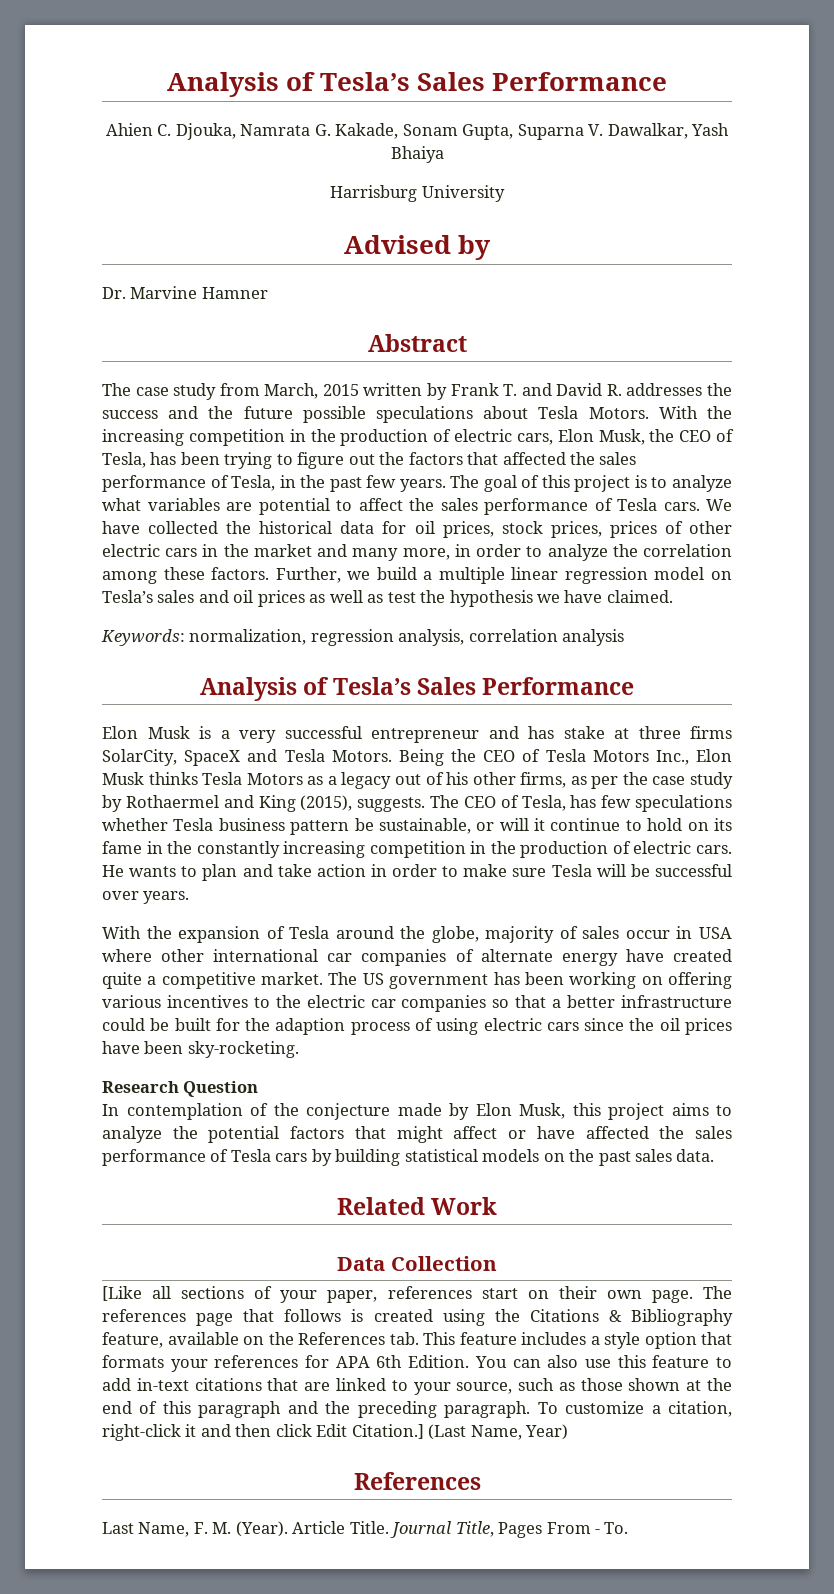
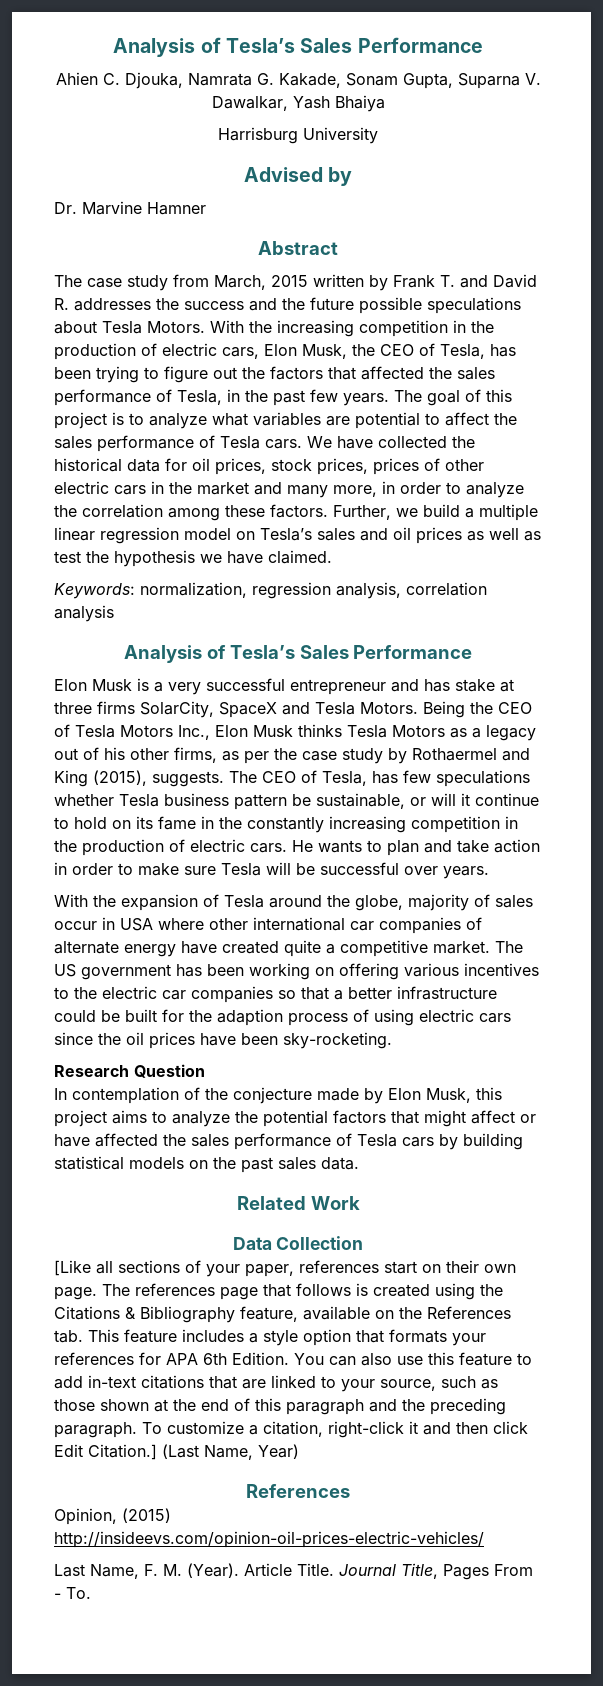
+ Opinion, (2015) http://insideevs.com/opinion-oil-prices-electric-vehicles/

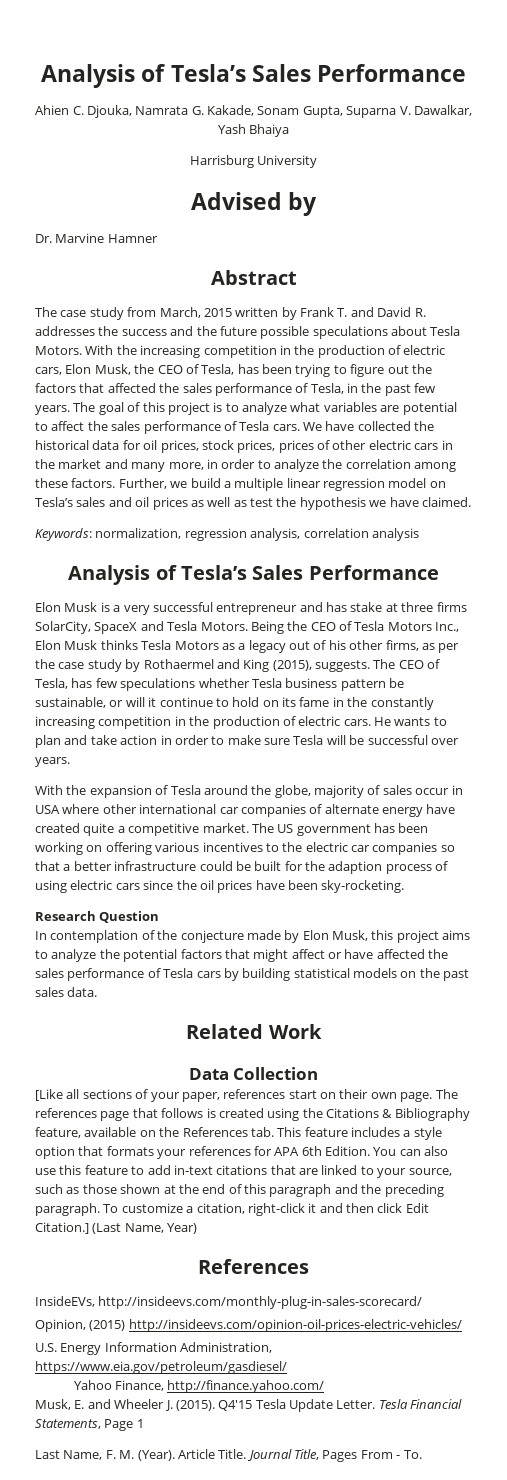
+ InsideEVs, http://insideevs.com/monthly-plug-in-sales-scorecard/
+ U.S. Energy Information Administration, https://www.eia.gov/petroleum/gasdiesel/
+ Yahoo Finance, http://finance.yahoo.com/
+ Musk, E. and Wheeler J. (2015). Q4'15 Tesla Update Letter. Tesla Financial Statements, Page 1

